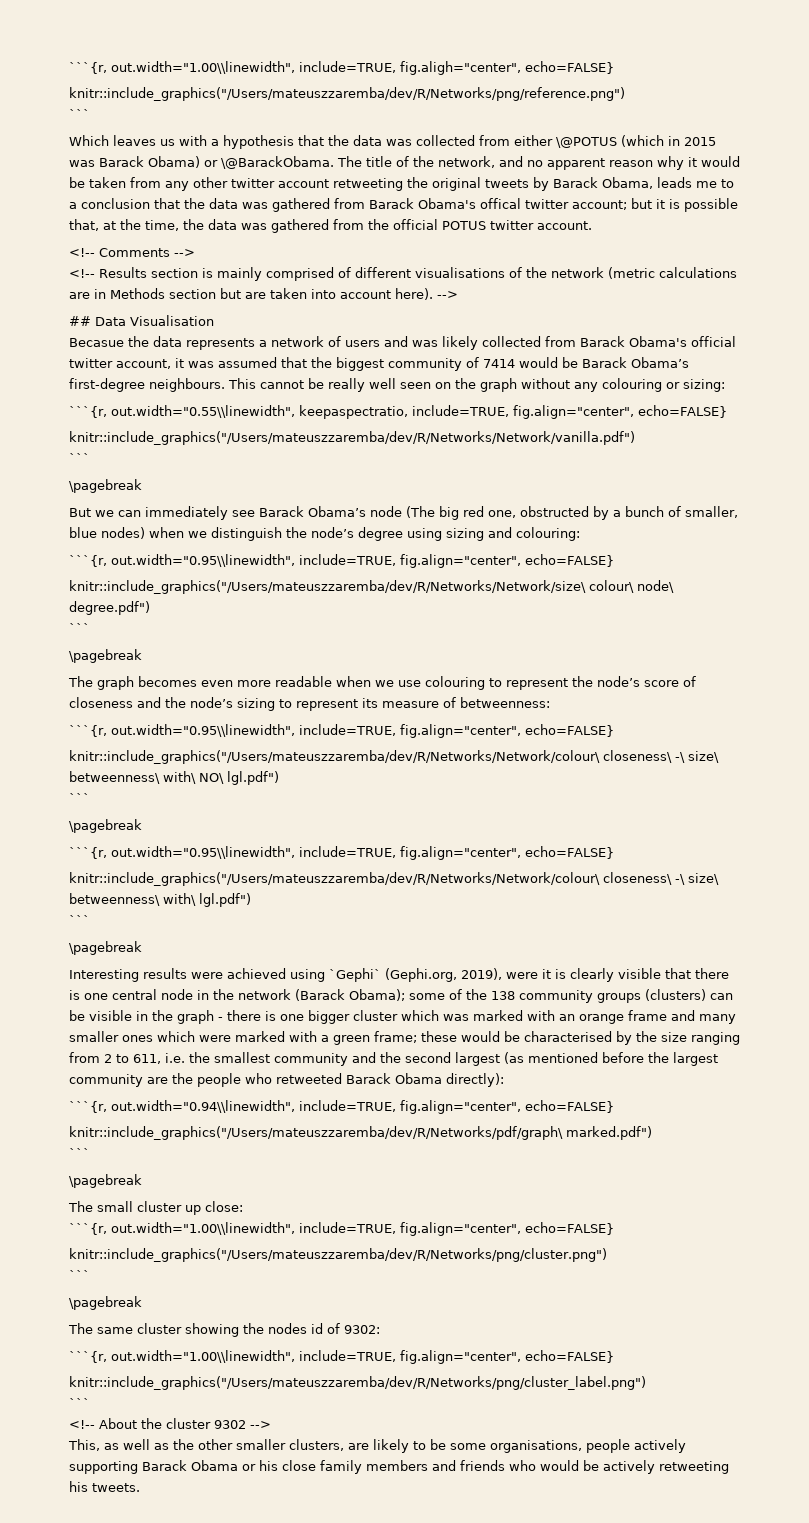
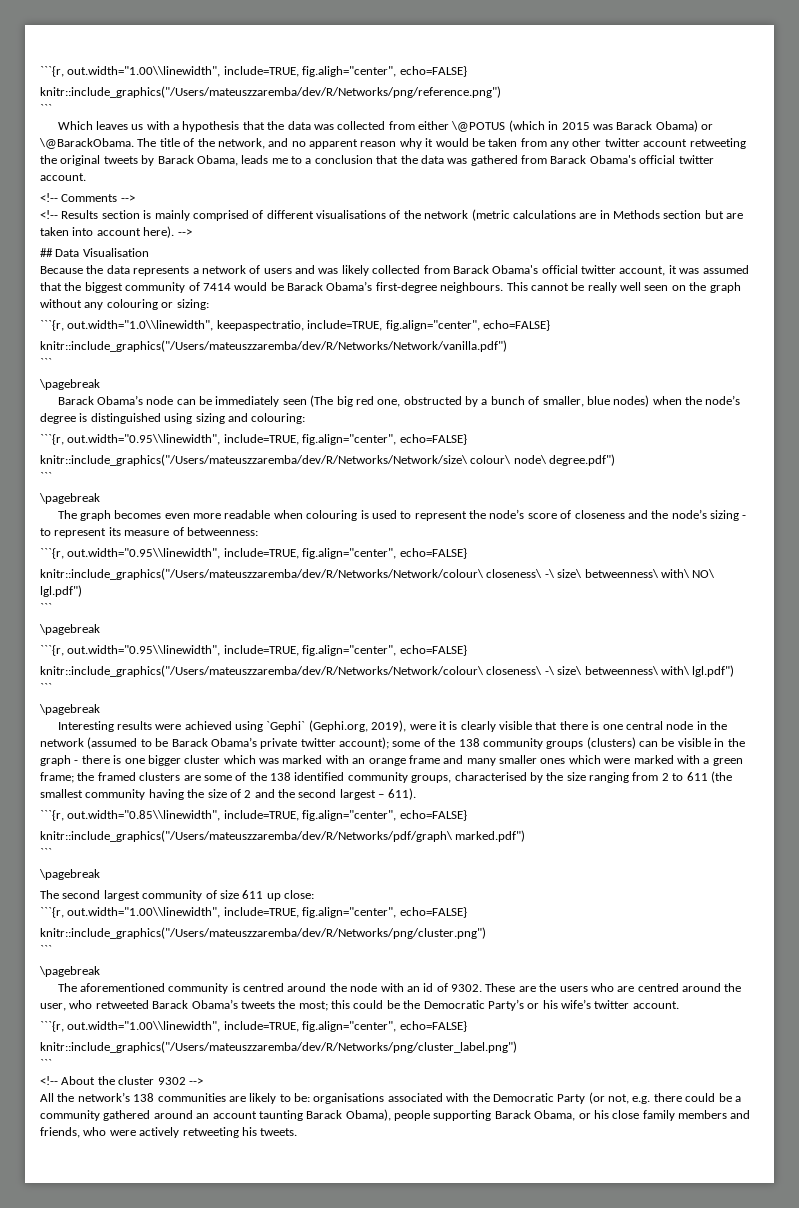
- The title of the network, and no apparent reason why it would be taken from any other twitter account retweeting the original tweets by Barack Obama, leads me to a conclusion that the data was gathered from Barack Obama's offical twitter account; but it is possible that, at the time, the data was gathered from the official POTUS twitter account.
+ The title of the network, and no apparent reason why it would be taken from any other twitter account retweeting the original tweets by Barack Obama, leads me to a conclusion that the data was gathered from Barack Obama's official twitter account.
- Becasue the data represents a network of users and was likely collected from Barack Obama's official twitter account, it was assumed that the biggest community of 7414 would be Barack Obama’s first-degree neighbours.
+ Because the data represents a network of users and was likely collected from Barack Obama's official twitter account, it was assumed that the biggest community of 7414 would be Barack Obama’s first-degree neighbours.
- ```{r, out.width="0.55\\linewidth", keepaspectratio, include=TRUE, fig.align="center", echo=FALSE}
+ ```{r, out.width="1.0\\linewidth", keepaspectratio, include=TRUE, fig.align="center", echo=FALSE}
- But we can immediately see Barack Obama’s node (The big red one, obstructed by a bunch of smaller, blue nodes) when we distinguish the node’s degree using sizing and colouring:
+ Barack Obama’s node can be immediately seen (The big red one, obstructed by a bunch of smaller, blue nodes) when the node’s degree is distinguished using sizing and colouring:
- The graph becomes even more readable when we use colouring to represent the node’s score of closeness and the node’s sizing to represent its measure of betweenness:
+ The graph becomes even more readable when colouring is used to represent the node’s score of closeness and the node’s sizing - to represent its measure of betweenness:
- Interesting results were achieved using `Gephi` (Gephi.org, 2019), were it is clearly visible that there is one central node in the network (Barack Obama);
+ Interesting results were achieved using `Gephi` (Gephi.org, 2019), were it is clearly visible that there is one central node in the network (assumed to be Barack Obama’s private twitter account);
- these would be characterised by the size ranging from 2 to 611, i.e. the smallest community and the second largest (as mentioned before the largest community are the people who retweeted Barack Obama directly):
- ```{r, out.width="0.94\\linewidth", include=TRUE, fig.align="center", echo=FALSE}
+ the framed clusters are some of the 138 identified community groups, characterised by the size ranging from 2 to 611 (the smallest community having the size of 2 and the second largest – 611).
+ ```{r, out.width="0.85\\linewidth", include=TRUE, fig.align="center", echo=FALSE}
- The small cluster up close:
+ The second largest community of size 611 up close:
- The same cluster showing the nodes id of 9302:
+ The aforementioned community is centred around the node with an id of 9302. These are the users who are centred around the user, who retweeted Barack Obama’s tweets the most; this could be the Democratic Party’s or his wife’s twitter account.
- This, as well as the other smaller clusters, are likely to be some organisations, people actively supporting Barack Obama or his close family members and friends who would be actively retweeting his tweets.
+ All the network’s 138 communities are likely to be: organisations associated with the Democratic Party (or not, e.g. there could be a community gathered around an account taunting Barack Obama), people supporting Barack Obama, or his close family members and friends, who were actively retweeting his tweets.

